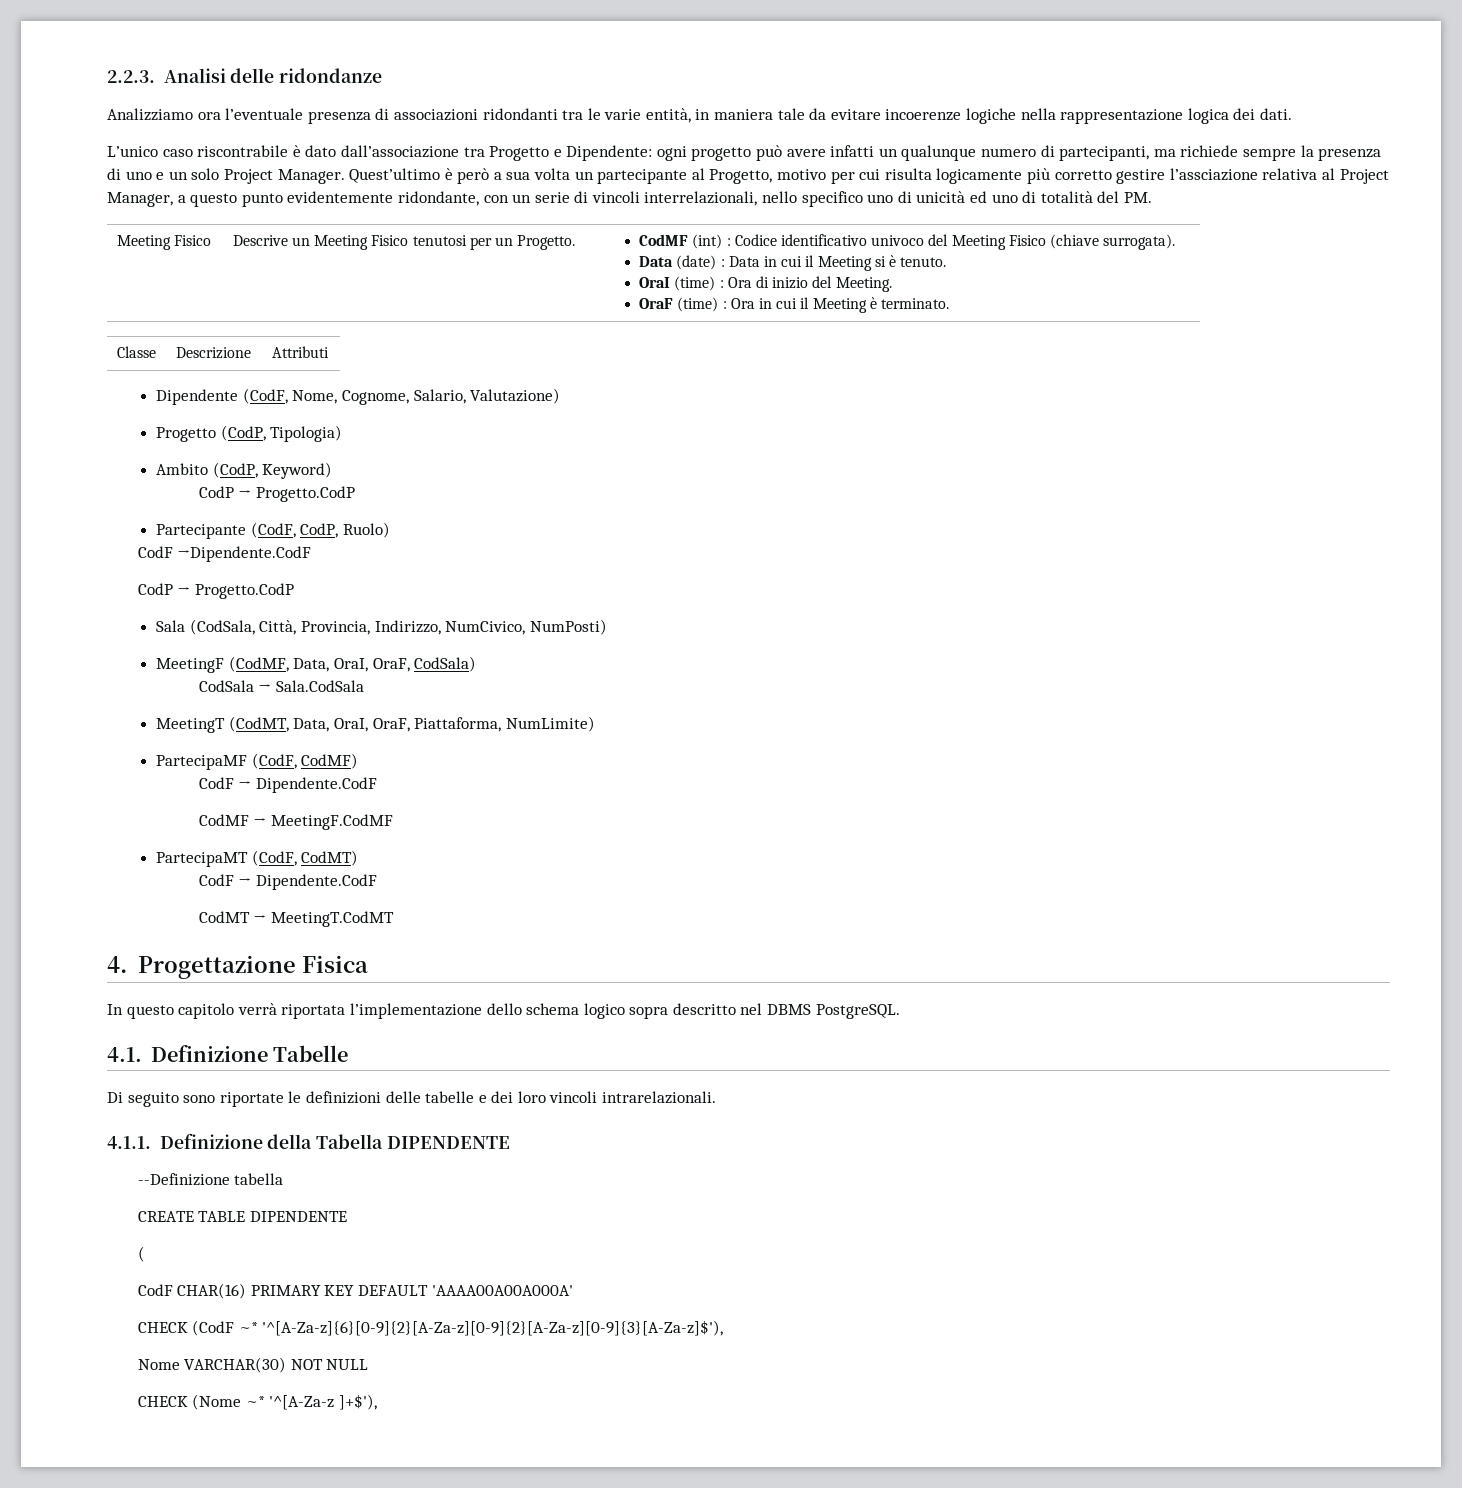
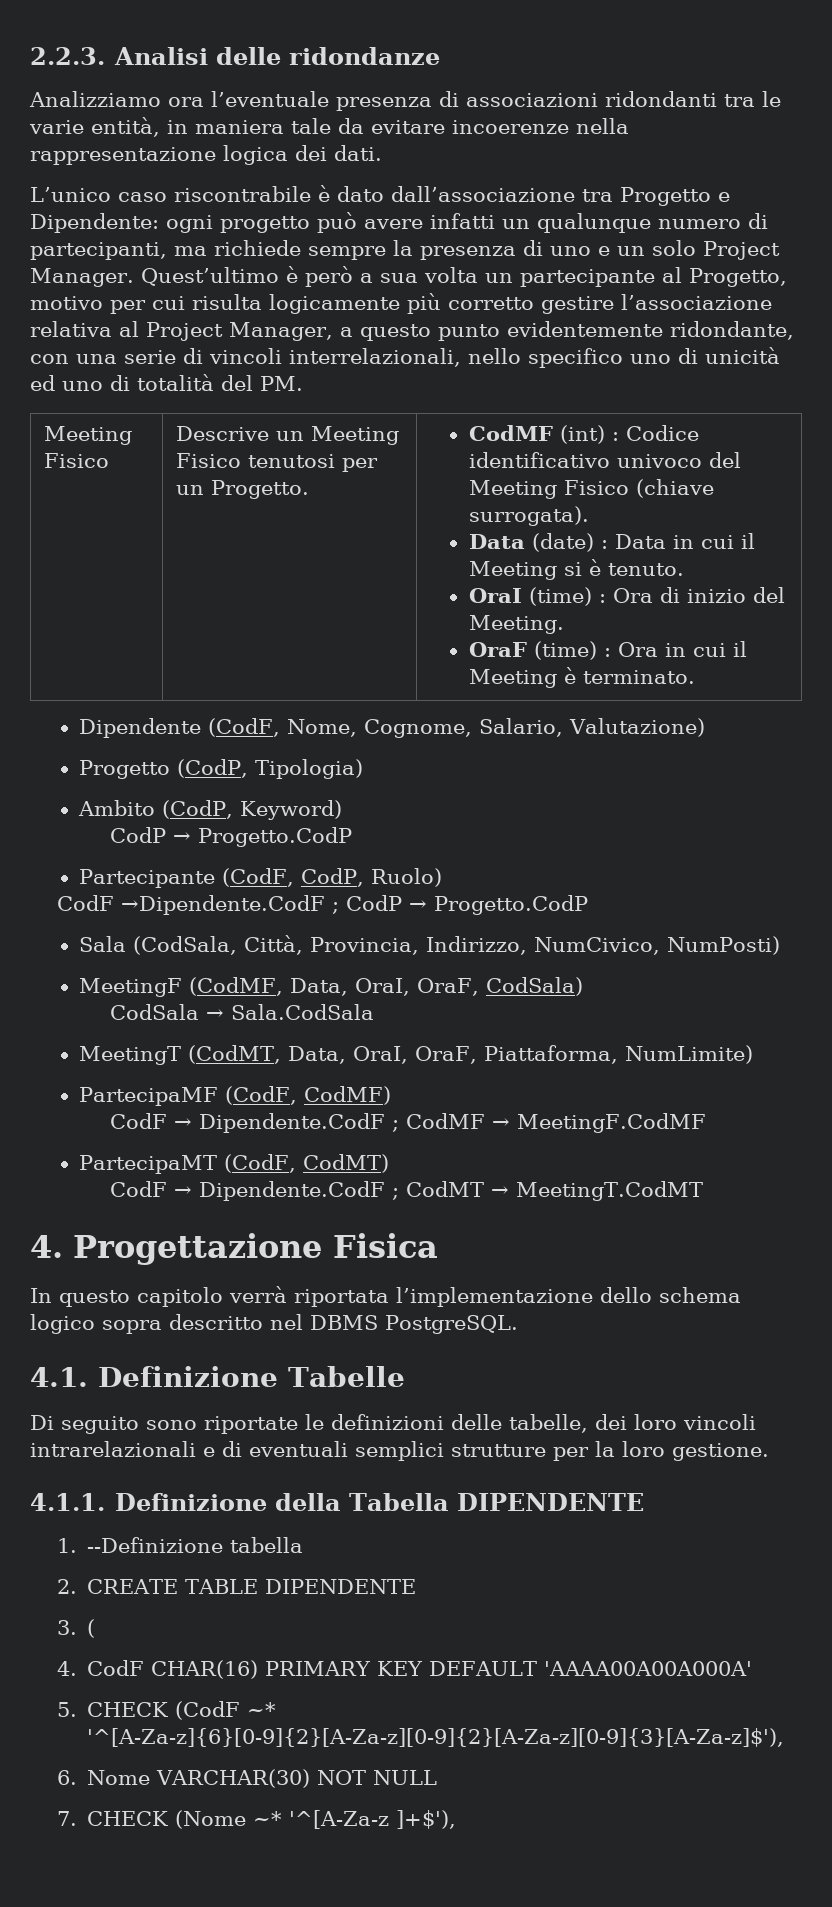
- Analizziamo ora l’eventuale presenza di associazioni ridondanti tra le varie entità, in maniera tale da evitare incoerenze logiche nella rappresentazione logica dei dati.
+ Analizziamo ora l’eventuale presenza di associazioni ridondanti tra le varie entità, in maniera tale da evitare incoerenze nella rappresentazione logica dei dati.
- Quest’ultimo è però a sua volta un partecipante al Progetto, motivo per cui risulta logicamente più corretto gestire l’assciazione relativa al Project Manager, a questo punto evidentemente ridondante, con un serie di vincoli interrelazionali, nello specifico uno di unicità ed uno di totalità del PM.
+ Quest’ultimo è però a sua volta un partecipante al Progetto, motivo per cui risulta logicamente più corretto gestire l’associazione relativa al Project Manager, a questo punto evidentemente ridondante, con una serie di vincoli interrelazionali, nello specifico uno di unicità ed uno di totalità del PM.
- Classe | Descrizione | Attributi
- CodF →Dipendente.CodF
- CodP → Progetto.CodP
+ CodF →Dipendente.CodF ; CodP → Progetto.CodP
  PartecipaMF (CodF, CodMF)
- CodF → Dipendente.CodF
- CodMF → MeetingF.CodMF
+ CodF → Dipendente.CodF ; CodMF → MeetingF.CodMF
  PartecipaMT (CodF, CodMT)
- CodF → Dipendente.CodF
- CodMT → MeetingT.CodMT
+ CodF → Dipendente.CodF ; CodMT → MeetingT.CodMT
- Di seguito sono riportate le definizioni delle tabelle e dei loro vincoli intrarelazionali.
+ Di seguito sono riportate le definizioni delle tabelle, dei loro vincoli intrarelazionali e di eventuali semplici strutture per la loro gestione.
- --Definizione tabella
+ 1. --Definizione tabella
- CREATE TABLE DIPENDENTE
+ 2. CREATE TABLE DIPENDENTE
- (
+ 3. (
- CodF CHAR(16) PRIMARY KEY DEFAULT 'AAAA00A00A000A'
+ 4. CodF CHAR(16) PRIMARY KEY DEFAULT 'AAAA00A00A000A'
- CHECK (CodF ~* '^[A-Za-z]{6}[0-9]{2}[A-Za-z][0-9]{2}[A-Za-z][0-9]{3}[A-Za-z]$'),
+ 5. CHECK (CodF ~* '^[A-Za-z]{6}[0-9]{2}[A-Za-z][0-9]{2}[A-Za-z][0-9]{3}[A-Za-z]$'),
- Nome VARCHAR(30) NOT NULL
+ 6. Nome VARCHAR(30) NOT NULL
- CHECK (Nome ~* '^[A-Za-z ]+$'),
+ 7. CHECK (Nome ~* '^[A-Za-z ]+$'),

